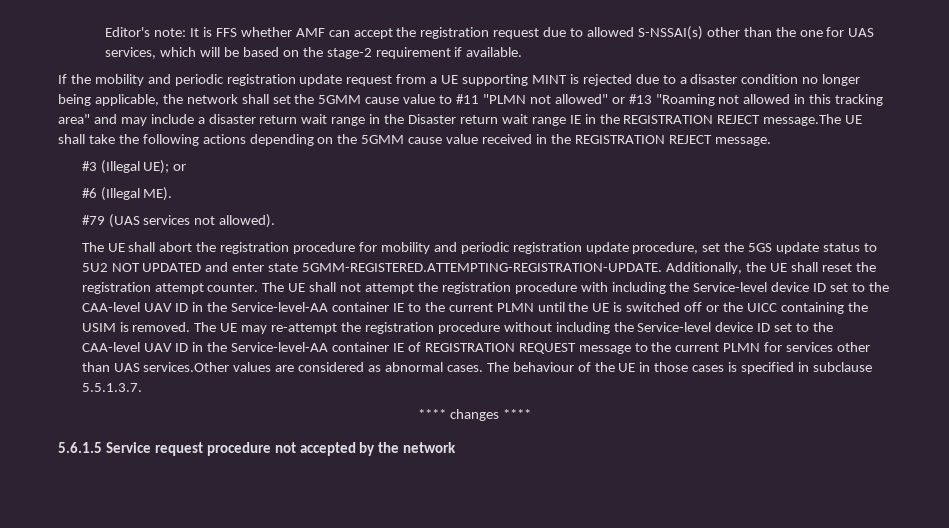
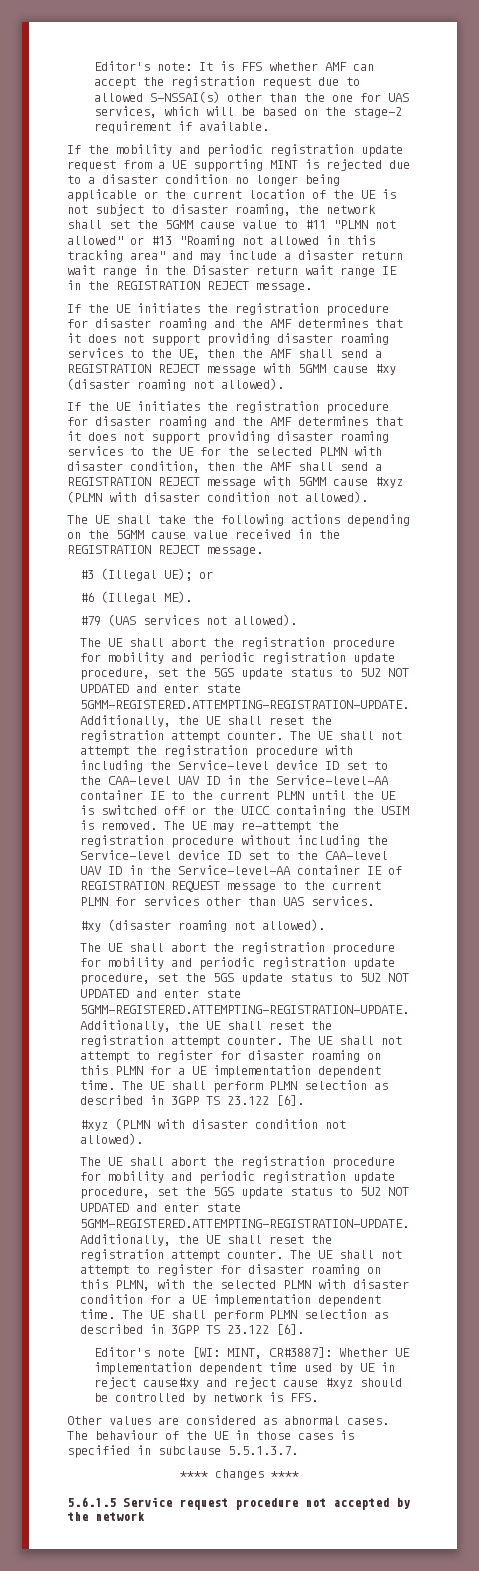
- If the mobility and periodic registration update request from a UE supporting MINT is rejected due to a disaster condition no longer being applicable, the network shall set the 5GMM cause value to #11 "PLMN not allowed" or #13 "Roaming not allowed in this tracking area" and may include a disaster return wait range in the Disaster return wait range IE in the REGISTRATION REJECT message.The UE shall take the following actions depending on the 5GMM cause value received in the REGISTRATION REJECT message.
+ If the mobility and periodic registration update request from a UE supporting MINT is rejected due to a disaster condition no longer being applicable or the current location of the UE is not subject to disaster roaming, the network shall set the 5GMM cause value to #11 "PLMN not allowed" or #13 "Roaming not allowed in this tracking area" and may include a disaster return wait range in the Disaster return wait range IE in the REGISTRATION REJECT message.
+ If the UE initiates the registration procedure for disaster roaming and the AMF determines that it does not support providing disaster roaming services to the UE, then the AMF shall send a REGISTRATION REJECT message with 5GMM cause #xy (disaster roaming not allowed).
+ If the UE initiates the registration procedure for disaster roaming and the AMF determines that it does not support providing disaster roaming services to the UE for the selected PLMN with disaster condition, then the AMF shall send a REGISTRATION REJECT message with 5GMM cause #xyz (PLMN with disaster condition not allowed).
+ The UE shall take the following actions depending on the 5GMM cause value received in the REGISTRATION REJECT message.
- The UE may re-attempt the registration procedure without including the Service-level device ID set to the CAA-level UAV ID in the Service-level-AA container IE of REGISTRATION REQUEST message to the current PLMN for services other than UAS services.Other values are considered as abnormal cases.
+ The UE may re-attempt the registration procedure without including the Service-level device ID set to the CAA-level UAV ID in the Service-level-AA container IE of REGISTRATION REQUEST message to the current PLMN for services other than UAS services.
+ #xy (disaster roaming not allowed).
+ The UE shall abort the registration procedure for mobility and periodic registration update procedure, set the 5GS update status to 5U2 NOT UPDATED and enter state 5GMM-REGISTERED.ATTEMPTING-REGISTRATION-UPDATE. Additionally, the UE shall reset the registration attempt counter. The UE shall not attempt to register for disaster roaming on this PLMN for a UE implementation dependent time. The UE shall perform PLMN selection as described in 3GPP TS 23.122 [6].
+ #xyz (PLMN with disaster condition not allowed).
+ The UE shall abort the registration procedure for mobility and periodic registration update procedure, set the 5GS update status to 5U2 NOT UPDATED and enter state 5GMM-REGISTERED.ATTEMPTING-REGISTRATION-UPDATE. Additionally, the UE shall reset the registration attempt counter. The UE shall not attempt to register for disaster roaming on this PLMN, with the selected PLMN with disaster condition for a UE implementation dependent time. The UE shall perform PLMN selection as described in 3GPP TS 23.122 [6].
+ Editor's note [WI: MINT, CR#3887]: Whether UE implementation dependent time used by UE in reject cause#xy and reject cause #xyz should be controlled by network is FFS.
+ Other values are considered as abnormal cases.

